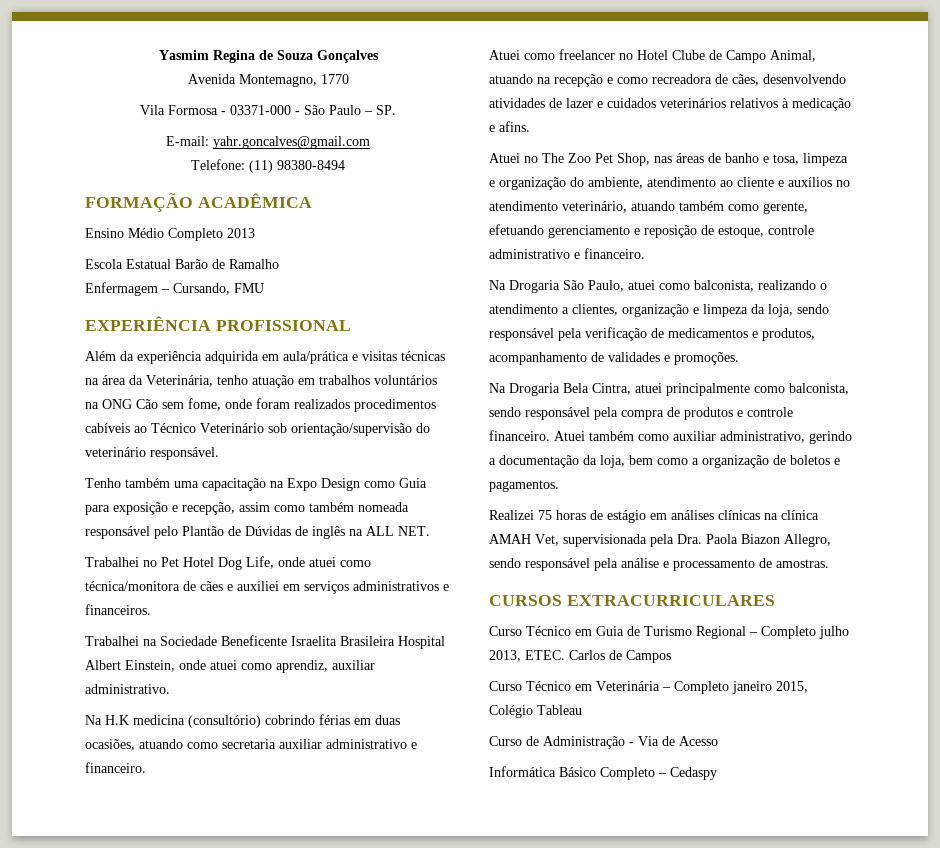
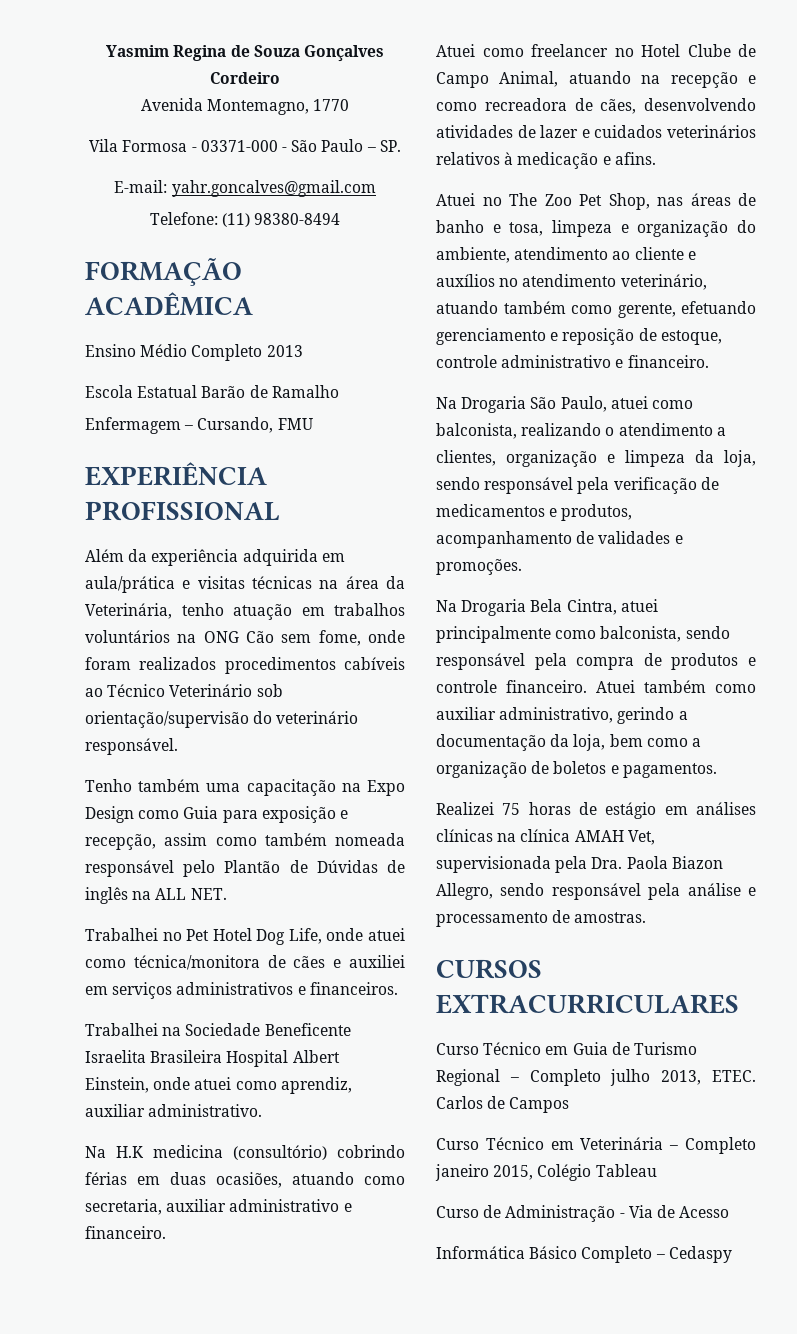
- Yasmim Regina de Souza Gonçalves
+ Yasmim Regina de Souza Gonçalves Cordeiro
- Na H.K medicina (consultório) cobrindo férias em duas ocasiões, atuando como secretaria auxiliar administrativo e financeiro.
+ Na H.K medicina (consultório) cobrindo férias em duas ocasiões, atuando como secretaria, auxiliar administrativo e financeiro.

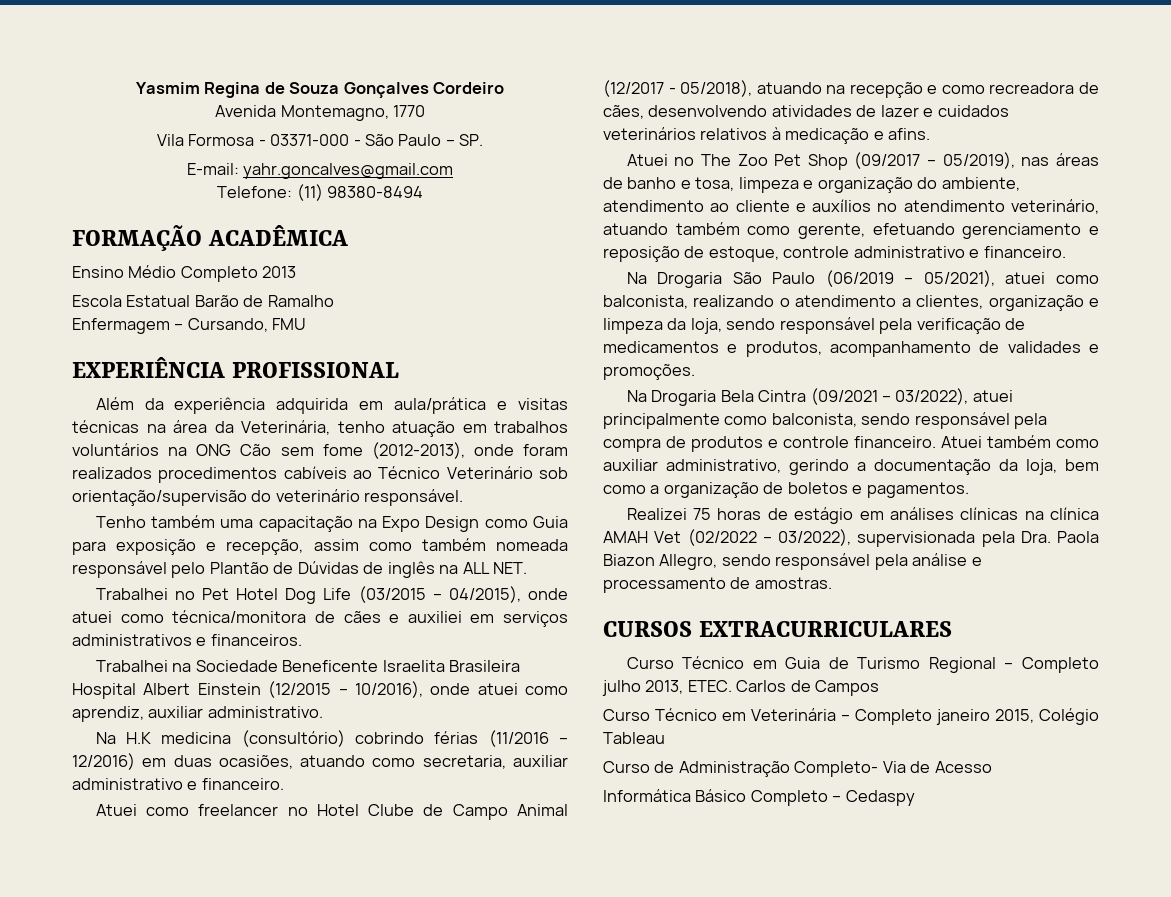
- Além da experiência adquirida em aula/prática e visitas técnicas na área da Veterinária, tenho atuação em trabalhos voluntários na ONG Cão sem fome, onde foram realizados procedimentos cabíveis ao Técnico Veterinário sob orientação/supervisão do veterinário responsável.
+ Além da experiência adquirida em aula/prática e visitas técnicas na área da Veterinária, tenho atuação em trabalhos voluntários na ONG Cão sem fome (2012-2013), onde foram realizados procedimentos cabíveis ao Técnico Veterinário sob orientação/supervisão do veterinário responsável.
- Trabalhei no Pet Hotel Dog Life, onde atuei como técnica/monitora de cães e auxiliei em serviços administrativos e financeiros.
+ Trabalhei no Pet Hotel Dog Life (03/2015 – 04/2015), onde atuei como técnica/monitora de cães e auxiliei em serviços administrativos e financeiros.
- Trabalhei na Sociedade Beneficente Israelita Brasileira Hospital Albert Einstein, onde atuei como aprendiz, auxiliar administrativo.
+ Trabalhei na Sociedade Beneficente Israelita Brasileira Hospital Albert Einstein (12/2015 – 10/2016), onde atuei como aprendiz, auxiliar administrativo.
- Na H.K medicina (consultório) cobrindo férias em duas ocasiões, atuando como secretaria, auxiliar administrativo e financeiro.
+ Na H.K medicina (consultório) cobrindo férias (11/2016 – 12/2016) em duas ocasiões, atuando como secretaria, auxiliar administrativo e financeiro.
- Atuei como freelancer no Hotel Clube de Campo Animal, atuando na recepção e como recreadora de cães, desenvolvendo atividades de lazer e cuidados veterinários relativos à medicação e afins.
+ Atuei como freelancer no Hotel Clube de Campo Animal (12/2017 - 05/2018), atuando na recepção e como recreadora de cães, desenvolvendo atividades de lazer e cuidados veterinários relativos à medicação e afins.
- Atuei no The Zoo Pet Shop, nas áreas de banho e tosa, limpeza e organização do ambiente, atendimento ao cliente e auxílios no atendimento veterinário, atuando também como gerente, efetuando gerenciamento e reposição de estoque, controle administrativo e financeiro.
+ Atuei no The Zoo Pet Shop (09/2017 – 05/2019), nas áreas de banho e tosa, limpeza e organização do ambiente, atendimento ao cliente e auxílios no atendimento veterinário, atuando também como gerente, efetuando gerenciamento e reposição de estoque, controle administrativo e financeiro.
- Na Drogaria São Paulo, atuei como balconista, realizando o atendimento a clientes, organização e limpeza da loja, sendo responsável pela verificação de medicamentos e produtos, acompanhamento de validades e promoções.
+ Na Drogaria São Paulo (06/2019 – 05/2021), atuei como balconista, realizando o atendimento a clientes, organização e limpeza da loja, sendo responsável pela verificação de medicamentos e produtos, acompanhamento de validades e promoções.
- Na Drogaria Bela Cintra, atuei principalmente como balconista, sendo responsável pela compra de produtos e controle financeiro.
+ Na Drogaria Bela Cintra (09/2021 – 03/2022), atuei principalmente como balconista, sendo responsável pela compra de produtos e controle financeiro.
- Realizei 75 horas de estágio em análises clínicas na clínica AMAH Vet, supervisionada pela Dra. Paola Biazon Allegro, sendo responsável pela análise e processamento de amostras.
+ Realizei 75 horas de estágio em análises clínicas na clínica AMAH Vet (02/2022 – 03/2022), supervisionada pela Dra. Paola Biazon Allegro, sendo responsável pela análise e processamento de amostras.
- Curso de Administração - Via de Acesso
+ Curso de Administração Completo- Via de Acesso

